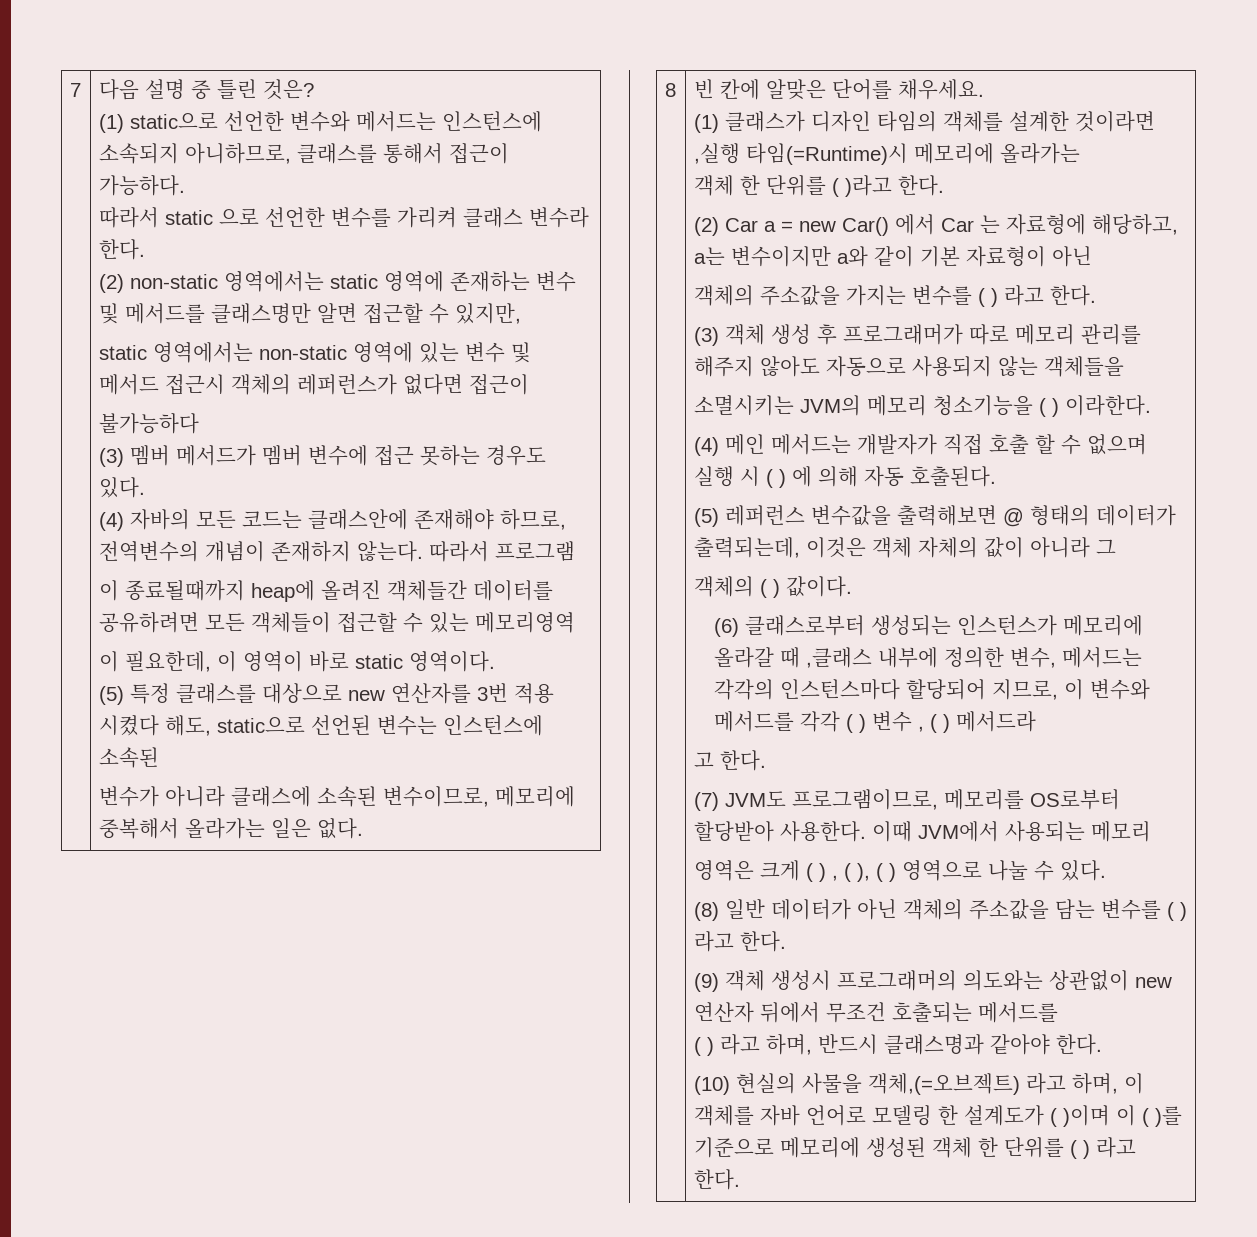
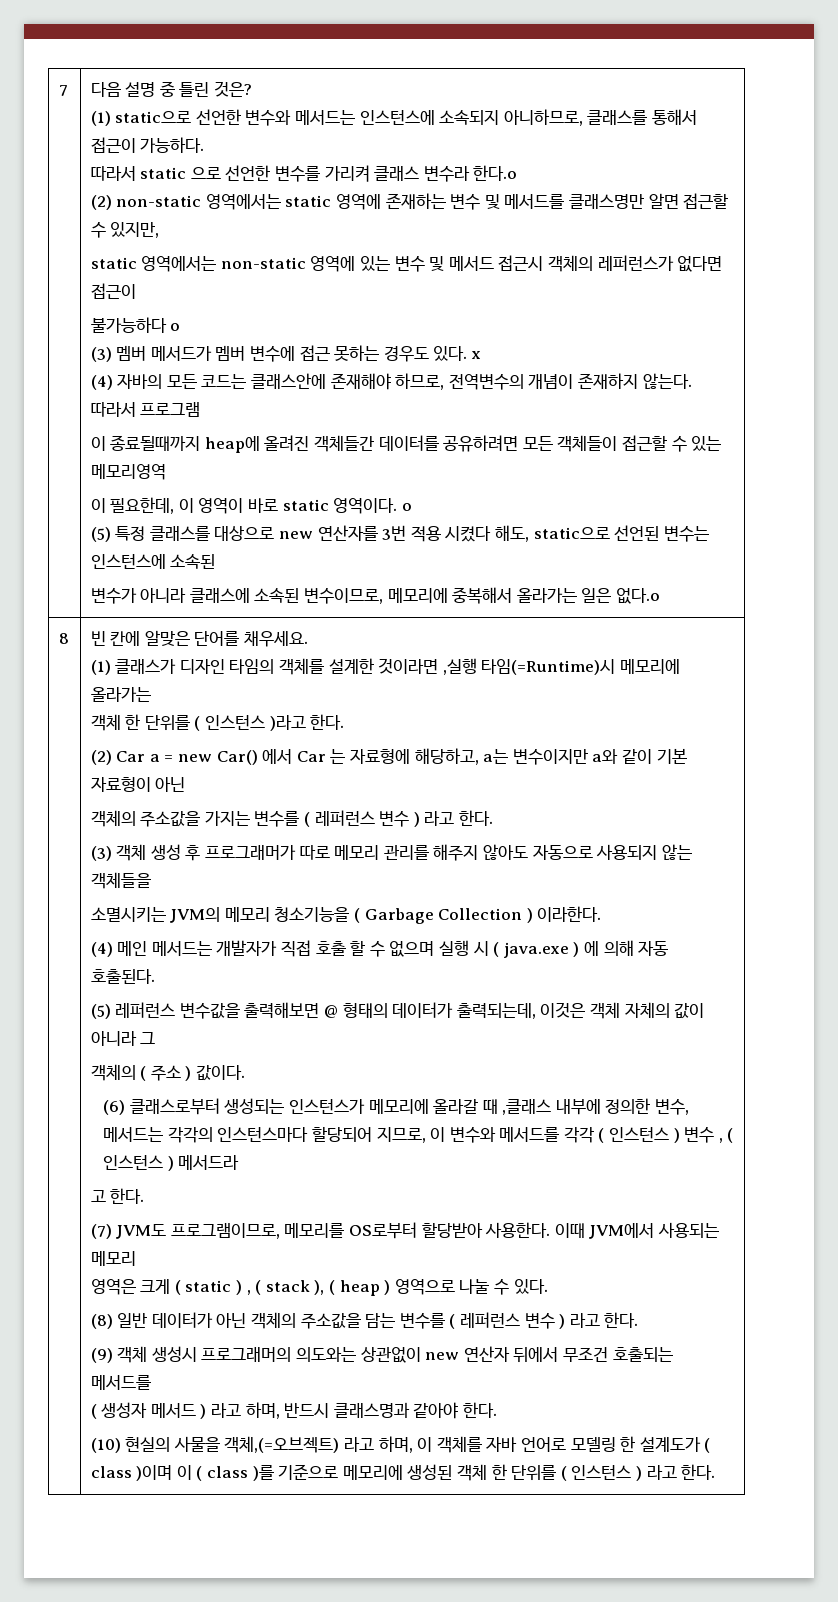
- 따라서 static 으로 선언한 변수를 가리켜 클래스 변수라 한다.
+ 따라서 static 으로 선언한 변수를 가리켜 클래스 변수라 한다.o
- 불가능하다
+ 불가능하다 o
- (3) 멤버 메서드가 멤버 변수에 접근 못하는 경우도 있다.
+ (3) 멤버 메서드가 멤버 변수에 접근 못하는 경우도 있다. x
- 이 필요한데, 이 영역이 바로 static 영역이다.
+ 이 필요한데, 이 영역이 바로 static 영역이다. o
- 변수가 아니라 클래스에 소속된 변수이므로, 메모리에 중복해서 올라가는 일은 없다.
+ 변수가 아니라 클래스에 소속된 변수이므로, 메모리에 중복해서 올라가는 일은 없다.o
- 객체 한 단위를 ( )라고 한다.
+ 객체 한 단위를 ( 인스턴스 )라고 한다.
- 객체의 주소값을 가지는 변수를 ( ) 라고 한다.
+ 객체의 주소값을 가지는 변수를 ( 레퍼런스 변수 ) 라고 한다.
- 소멸시키는 JVM의 메모리 청소기능을 ( ) 이라한다.
+ 소멸시키는 JVM의 메모리 청소기능을 ( Garbage Collection ) 이라한다.
- (4) 메인 메서드는 개발자가 직접 호출 할 수 없으며 실행 시 ( ) 에 의해 자동 호출된다.
+ (4) 메인 메서드는 개발자가 직접 호출 할 수 없으며 실행 시 ( java.exe ) 에 의해 자동 호출된다.
- 객체의 ( ) 값이다.
+ 객체의 ( 주소 ) 값이다.
- (6) 클래스로부터 생성되는 인스턴스가 메모리에 올라갈 때 ,클래스 내부에 정의한 변수, 메서드는 각각의 인스턴스마다 할당되어 지므로, 이 변수와 메서드를 각각 ( ) 변수 , ( ) 메서드라
+ (6) 클래스로부터 생성되는 인스턴스가 메모리에 올라갈 때 ,클래스 내부에 정의한 변수, 메서드는 각각의 인스턴스마다 할당되어 지므로, 이 변수와 메서드를 각각 ( 인스턴스 ) 변수 , ( 인스턴스 ) 메서드라
- 영역은 크게 ( ) , ( ), ( ) 영역으로 나눌 수 있다.
+ 영역은 크게 ( static ) , ( stack ), ( heap ) 영역으로 나눌 수 있다.
- (8) 일반 데이터가 아닌 객체의 주소값을 담는 변수를 ( ) 라고 한다.
+ (8) 일반 데이터가 아닌 객체의 주소값을 담는 변수를 ( 레퍼런스 변수 ) 라고 한다.
- ( ) 라고 하며, 반드시 클래스명과 같아야 한다.
+ ( 생성자 메서드 ) 라고 하며, 반드시 클래스명과 같아야 한다.
- (10) 현실의 사물을 객체,(=오브젝트) 라고 하며, 이 객체를 자바 언어로 모델링 한 설계도가 ( )이며 이 ( )를 기준으로 메모리에 생성된 객체 한 단위를 ( ) 라고 한다.
+ (10) 현실의 사물을 객체,(=오브젝트) 라고 하며, 이 객체를 자바 언어로 모델링 한 설계도가 ( class )이며 이 ( class )를 기준으로 메모리에 생성된 객체 한 단위를 ( 인스턴스 ) 라고 한다.

